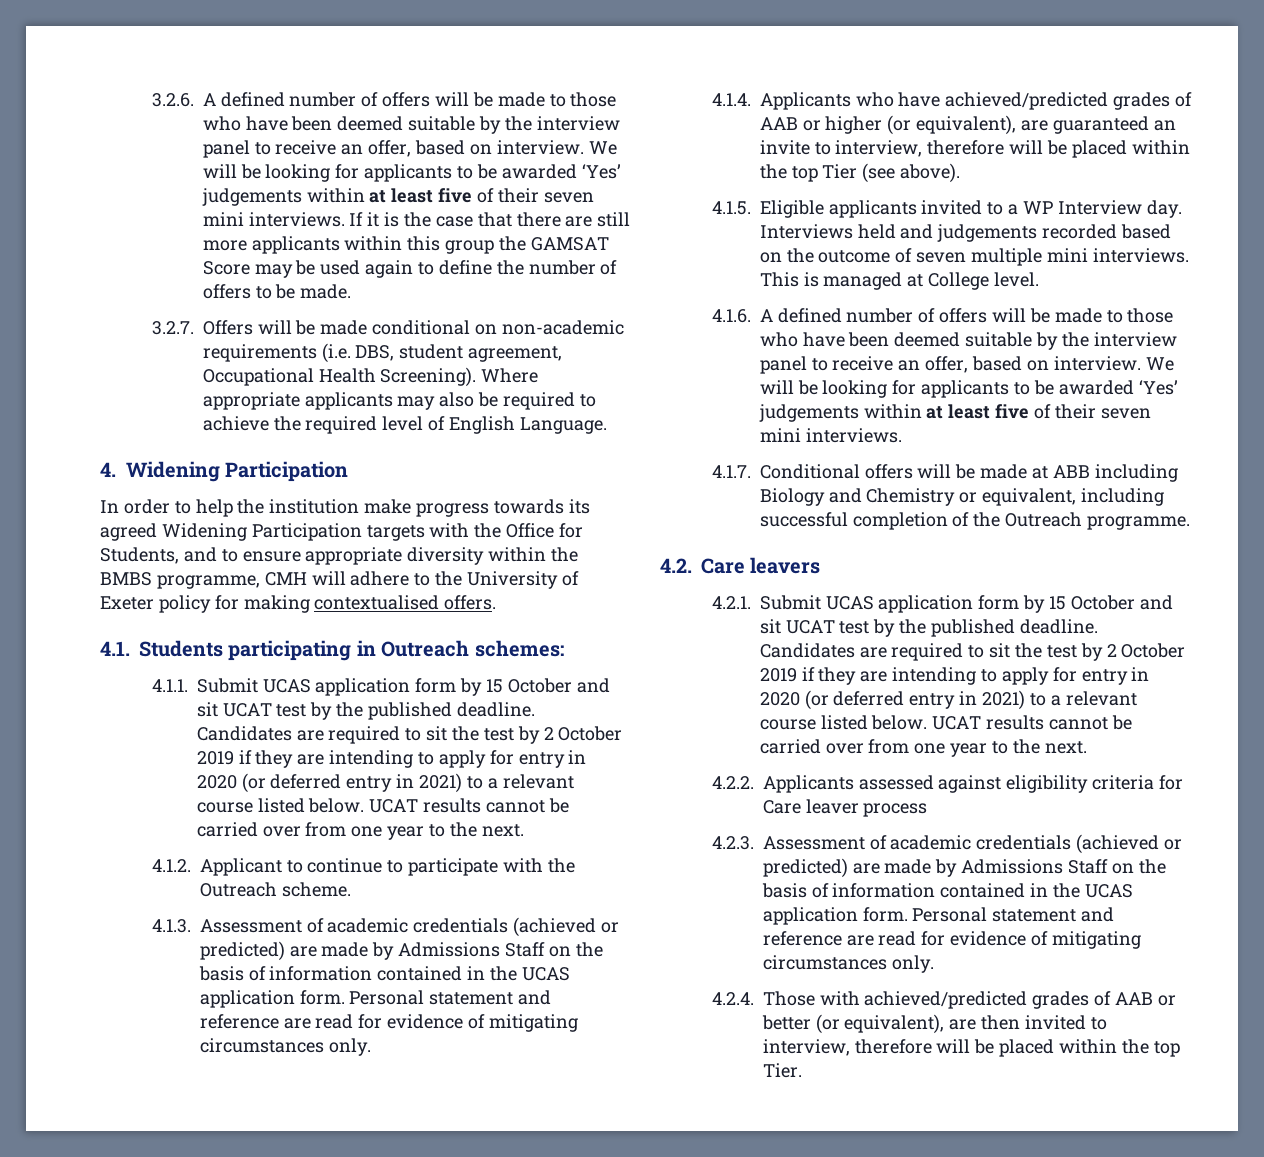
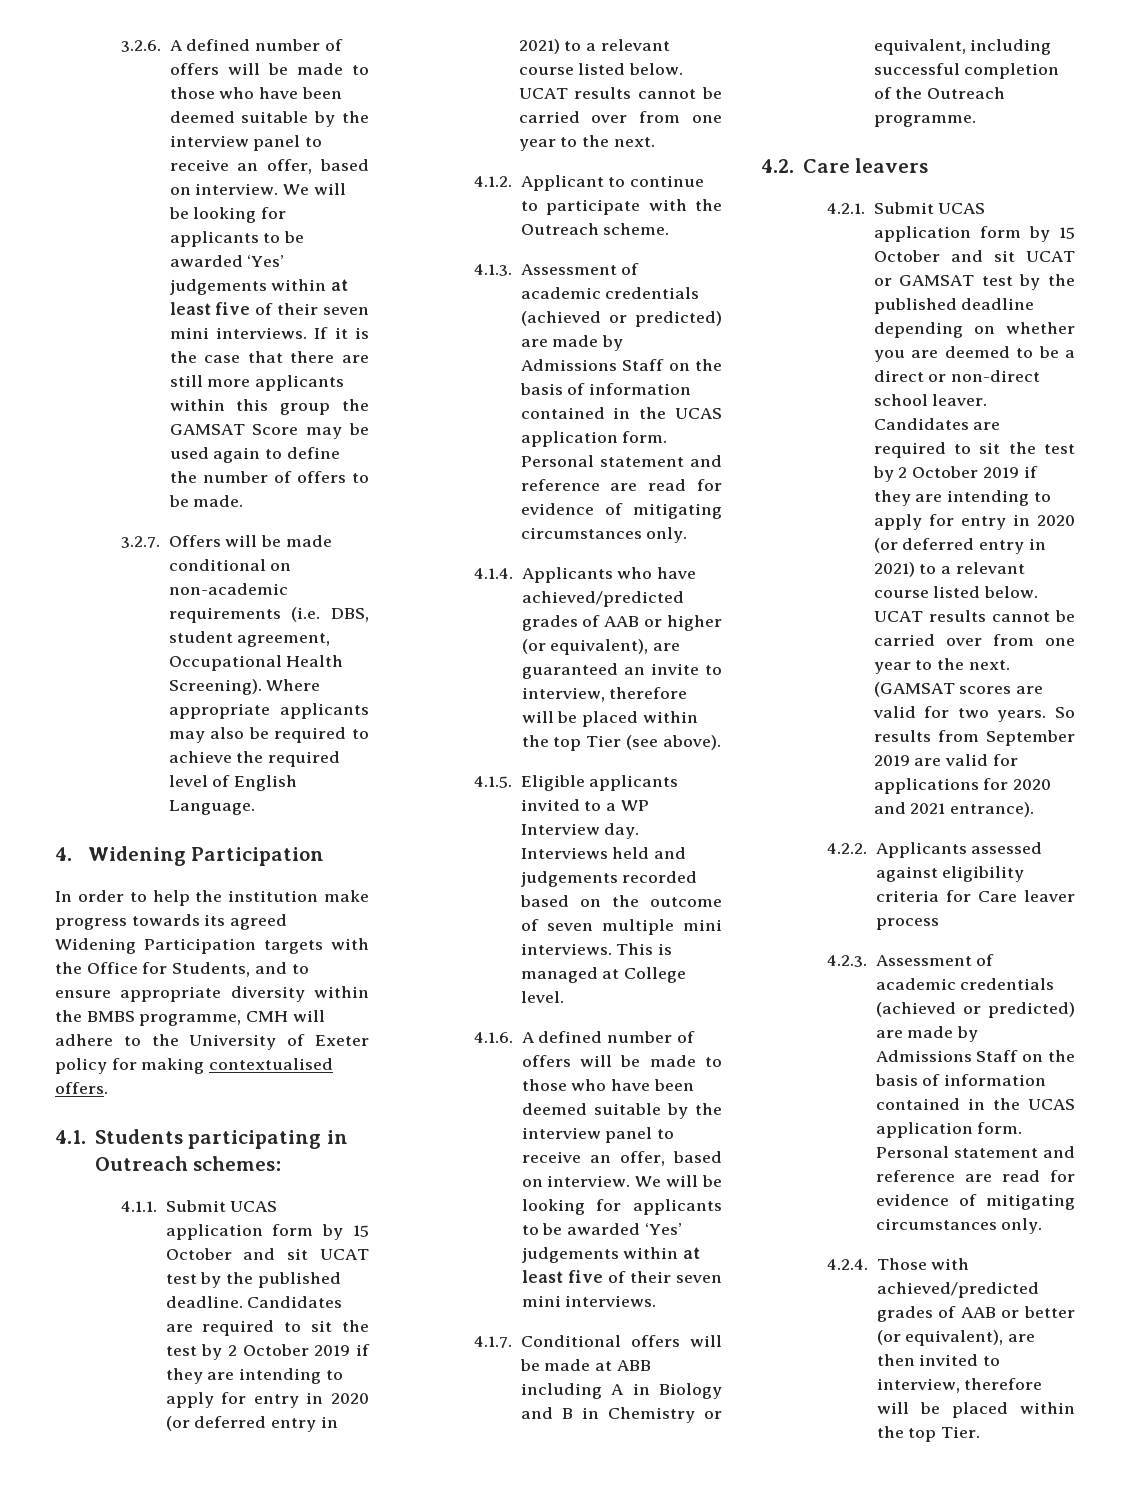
- 4.1.7. Conditional offers will be made at ABB including Biology and Chemistry or equivalent, including successful completion of the Outreach programme.
+ 4.1.7. Conditional offers will be made at ABB including A in Biology and B in Chemistry or equivalent, including successful completion of the Outreach programme.
- 4.2.1. Submit UCAS application form by 15 October and sit UCAT test by the published deadline.
+ 4.2.1. Submit UCAS application form by 15 October and sit UCAT or GAMSAT test by the published deadline depending on whether you are deemed to be a direct or non-direct school leaver.
+ (GAMSAT scores are valid for two years. So results from September 2019 are valid for applications for 2020 and 2021 entrance).

